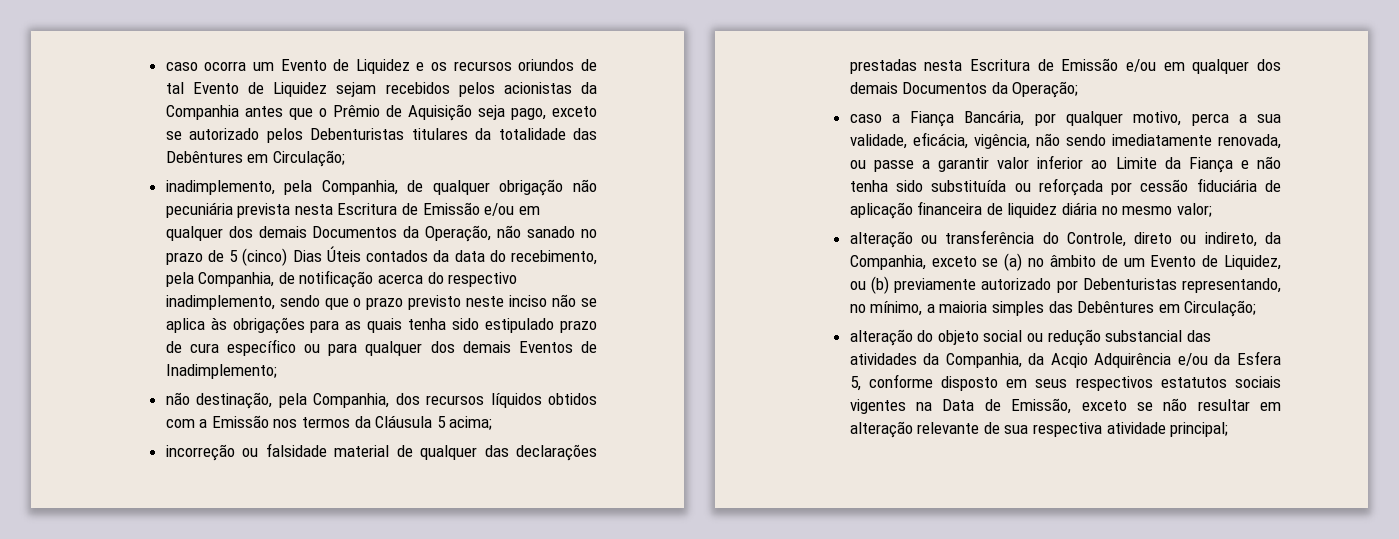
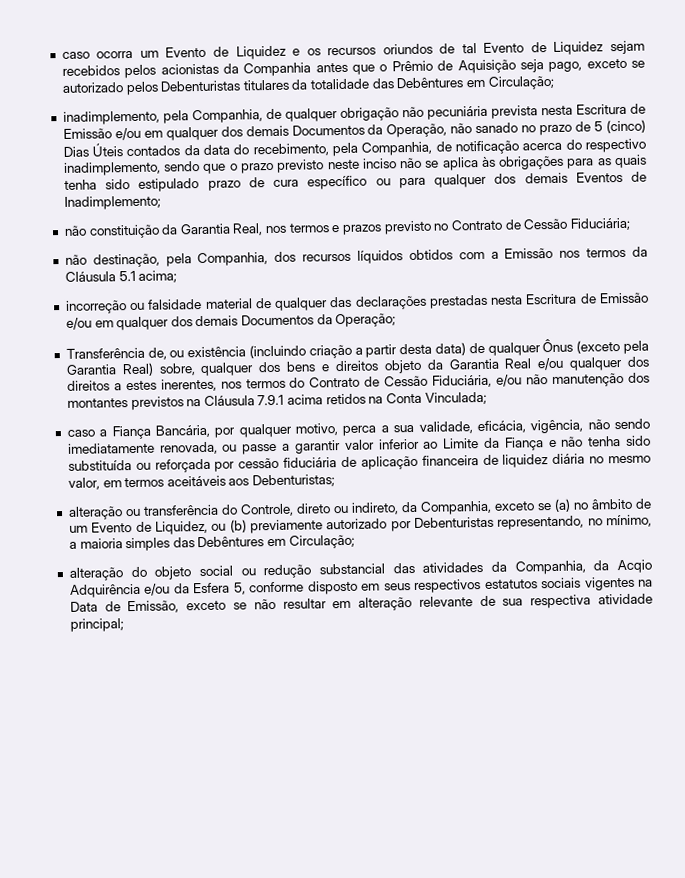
+ não constituição da Garantia Real, nos termos e prazos previsto no Contrato de Cessão Fiduciária;
- não destinação, pela Companhia, dos recursos líquidos obtidos com a Emissão nos termos da Cláusula 5 acima;
+ não destinação, pela Companhia, dos recursos líquidos obtidos com a Emissão nos termos da Cláusula 5.1 acima;
+ Transferência de, ou existência (incluindo criação a partir desta data) de qualquer Ônus (exceto pela Garantia Real) sobre, qualquer dos bens e direitos objeto da Garantia Real e/ou qualquer dos direitos a estes inerentes, nos termos do Contrato de Cessão Fiduciária, e/ou não manutenção dos montantes previstos na Cláusula 7.9.1 acima retidos na Conta Vinculada;
- caso a Fiança Bancária, por qualquer motivo, perca a sua validade, eficácia, vigência, não sendo imediatamente renovada, ou passe a garantir valor inferior ao Limite da Fiança e não tenha sido substituída ou reforçada por cessão fiduciária de aplicação financeira de liquidez diária no mesmo valor;
+ caso a Fiança Bancária, por qualquer motivo, perca a sua validade, eficácia, vigência, não sendo imediatamente renovada, ou passe a garantir valor inferior ao Limite da Fiança e não tenha sido substituída ou reforçada por cessão fiduciária de aplicação financeira de liquidez diária no mesmo valor, em termos aceitáveis aos Debenturistas;

